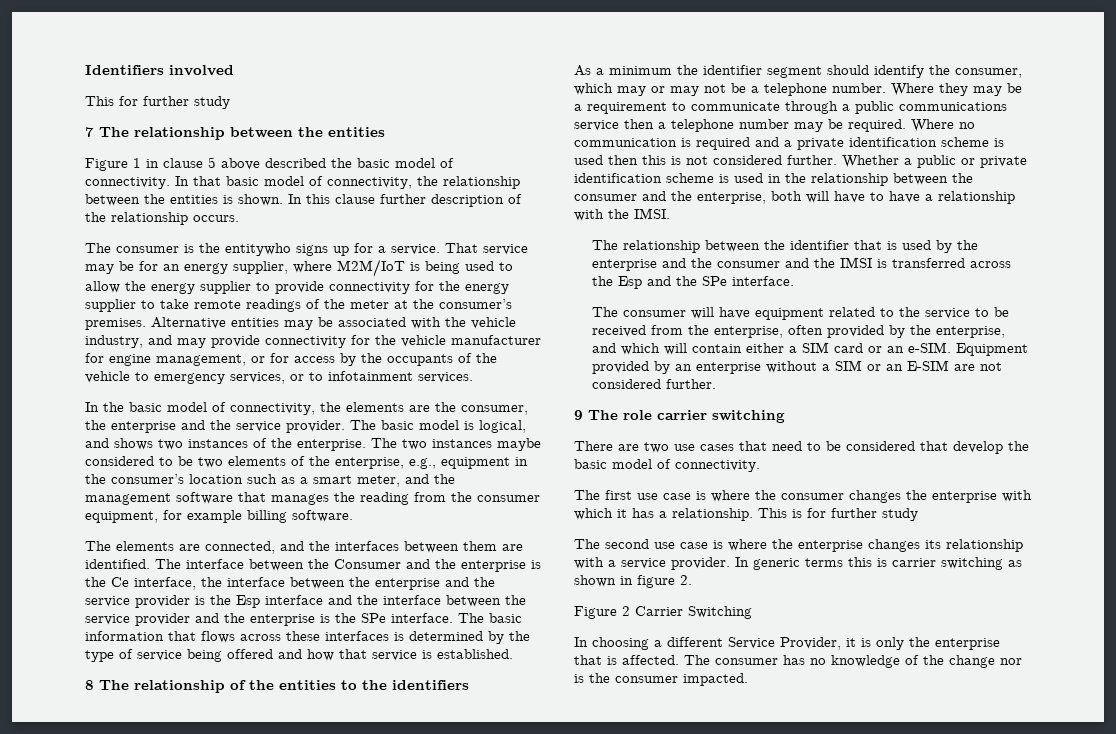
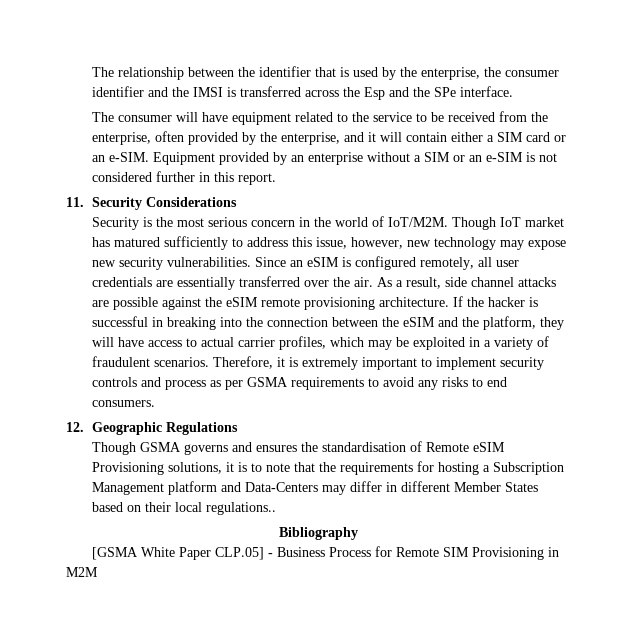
- Identifiers involved
- This for further study
- 7 The relationship between the entities
- Figure 1 in clause 5 above described the basic model of connectivity. In that basic model of connectivity, the relationship between the entities is shown. In this clause further description of the relationship occurs.
- The consumer is the entitywho signs up for a service. That service may be for an energy supplier, where M2M/IoT is being used to allow the energy supplier to provide connectivity for the energy supplier to take remote readings of the meter at the consumer’s premises. Alternative entities may be associated with the vehicle industry, and may provide connectivity for the vehicle manufacturer for engine management, or for access by the occupants of the vehicle to emergency services, or to infotainment services.
- In the basic model of connectivity, the elements are the consumer, the enterprise and the service provider. The basic model is logical, and shows two instances of the enterprise. The two instances maybe considered to be two elements of the enterprise, e.g., equipment in the consumer’s location such as a smart meter, and the management software that manages the reading from the consumer equipment, for example billing software.
- The elements are connected, and the interfaces between them are identified. The interface between the Consumer and the enterprise is the Ce interface, the interface between the enterprise and the service provider is the Esp interface and the interface between the service provider and the enterprise is the SPe interface. The basic information that flows across these interfaces is determined by the type of service being offered and how that service is established.
- 8 The relationship of the entities to the identifiers
- As a minimum the identifier segment should identify the consumer, which may or may not be a telephone number. Where they may be a requirement to communicate through a public communications service then a telephone number may be required. Where no communication is required and a private identification scheme is used then this is not considered further. Whether a public or private identification scheme is used in the relationship between the consumer and the enterprise, both will have to have a relationship with the IMSI.
- The relationship between the identifier that is used by the enterprise and the consumer and the IMSI is transferred across the Esp and the SPe interface.
+ The relationship between the identifier that is used by the enterprise, the consumer identifier and the IMSI is transferred across the Esp and the SPe interface.
- The consumer will have equipment related to the service to be received from the enterprise, often provided by the enterprise, and which will contain either a SIM card or an e-SIM.
+ The consumer will have equipment related to the service to be received from the enterprise, often provided by the enterprise, and it will contain either a SIM card or an e-SIM.
- Equipment provided by an enterprise without a SIM or an E-SIM are not considered further.
- 9 The role carrier switching
- There are two use cases that need to be considered that develop the basic model of connectivity.
- The first use case is where the consumer changes the enterprise with which it has a relationship. This is for further study
- The second use case is where the enterprise changes its relationship with a service provider. In generic terms this is carrier switching as shown in figure 2.
- Figure 2 Carrier Switching
- In choosing a different Service Provider, it is only the enterprise that is affected. The consumer has no knowledge of the change nor is the consumer impacted.
+ Equipment provided by an enterprise without a SIM or an e-SIM is not considered further in this report.
+ 11. Security Considerations
+ Security is the most serious concern in the world of IoT/M2M. Though IoT market has matured sufficiently to address this issue, however, new technology may expose new security vulnerabilities. Since an eSIM is configured remotely, all user credentials are essentially transferred over the air. As a result, side channel attacks are possible against the eSIM remote provisioning architecture. If the hacker is successful in breaking into the connection between the eSIM and the platform, they will have access to actual carrier profiles, which may be exploited in a variety of fraudulent scenarios. Therefore, it is extremely important to implement security controls and process as per GSMA requirements to avoid any risks to end consumers.
+ 12. Geographic Regulations
+ Though GSMA governs and ensures the standardisation of Remote eSIM Provisioning solutions, it is to note that the requirements for hosting a Subscription Management platform and Data-Centers may differ in different Member States based on their local regulations..
+ Bibliography
+ [GSMA White Paper CLP.05] - Business Process for Remote SIM Provisioning in M2M

